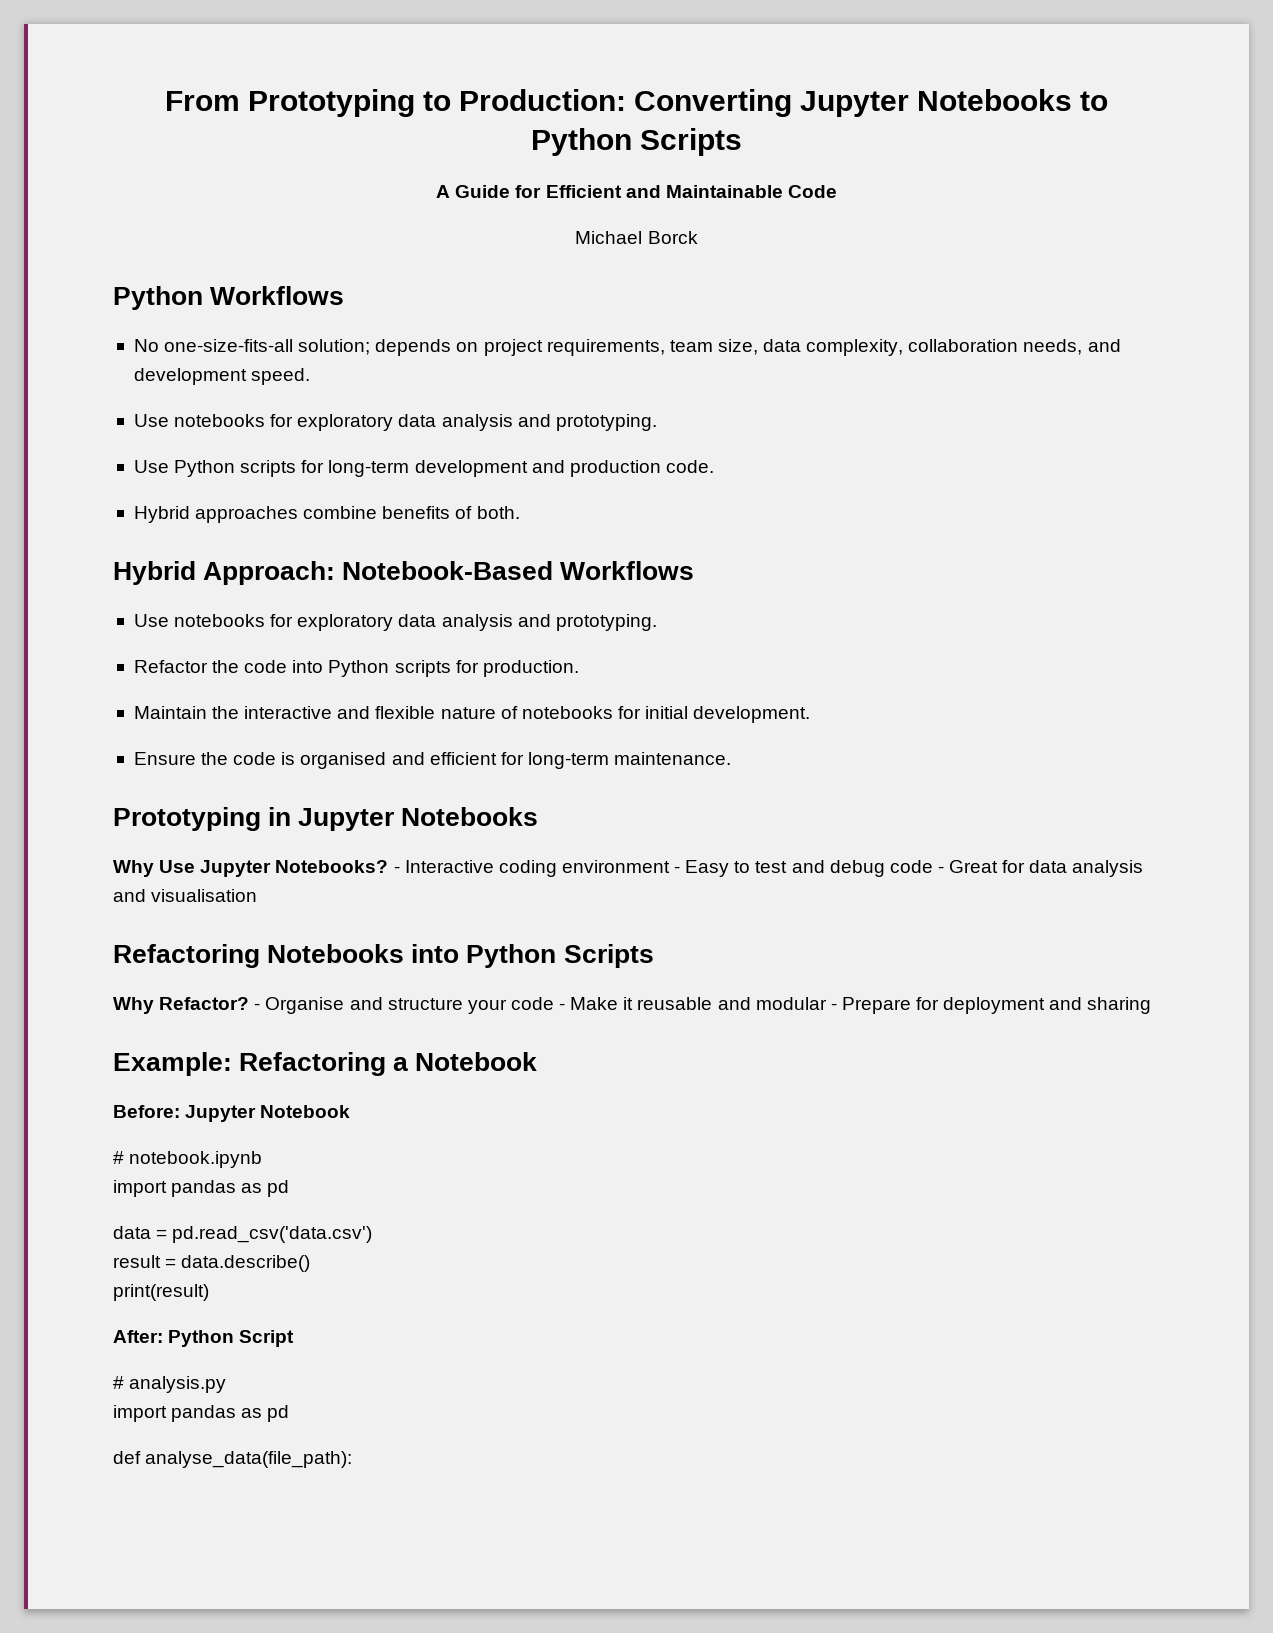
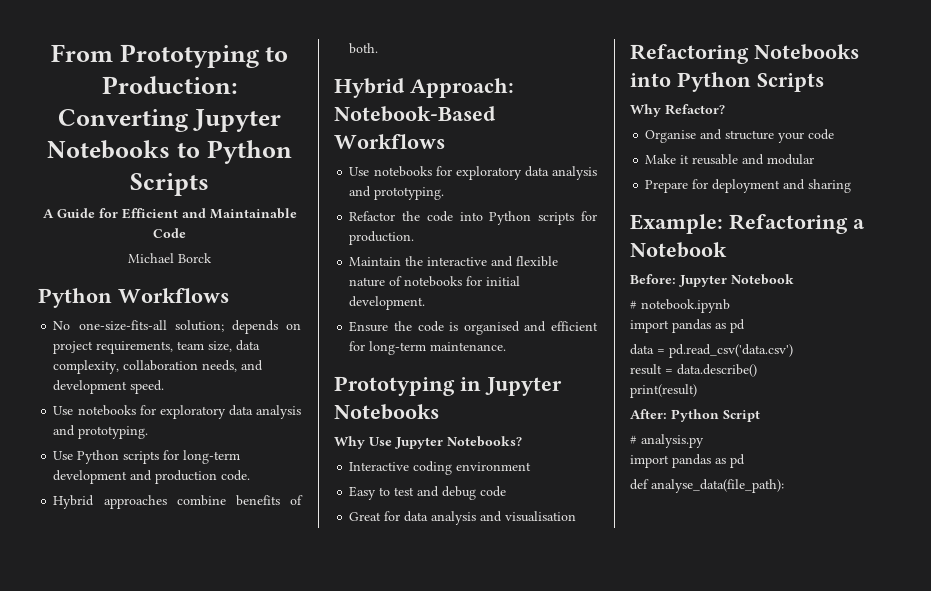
- Why Use Jupyter Notebooks? - Interactive coding environment - Easy to test and debug code - Great for data analysis and visualisation
+ Why Use Jupyter Notebooks?
+ Interactive coding environment
+ Easy to test and debug code
+ Great for data analysis and visualisation
- Why Refactor? - Organise and structure your code - Make it reusable and modular - Prepare for deployment and sharing
+ Why Refactor?
+ Organise and structure your code
+ Make it reusable and modular
+ Prepare for deployment and sharing

